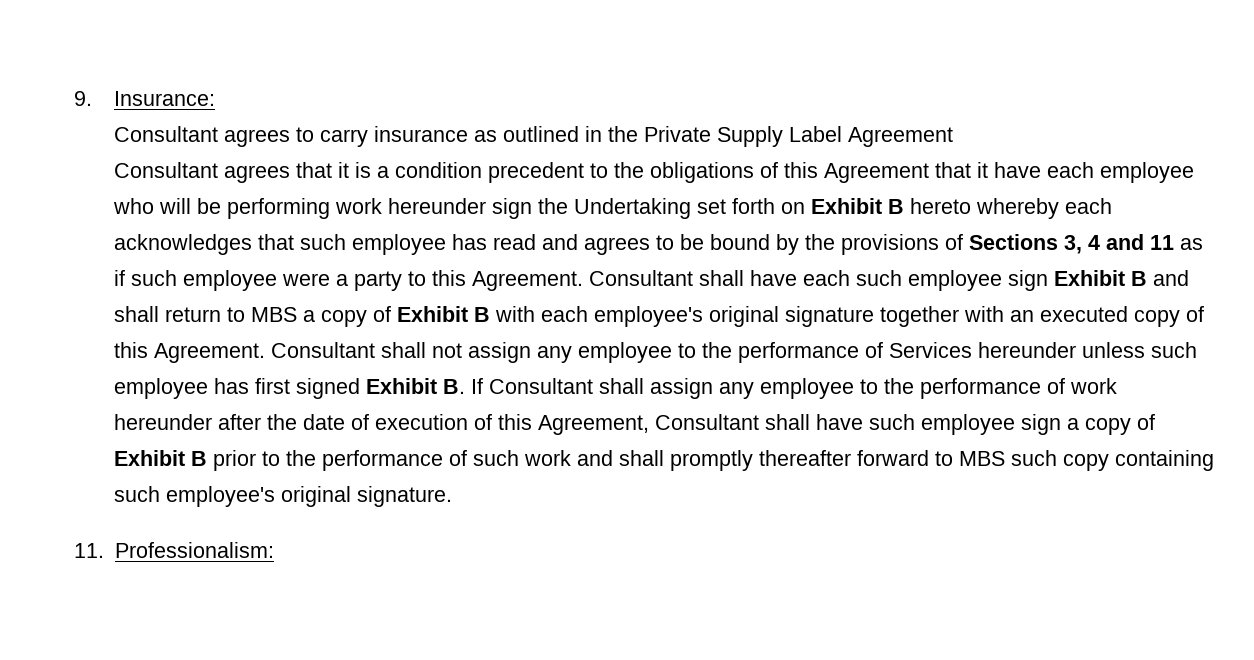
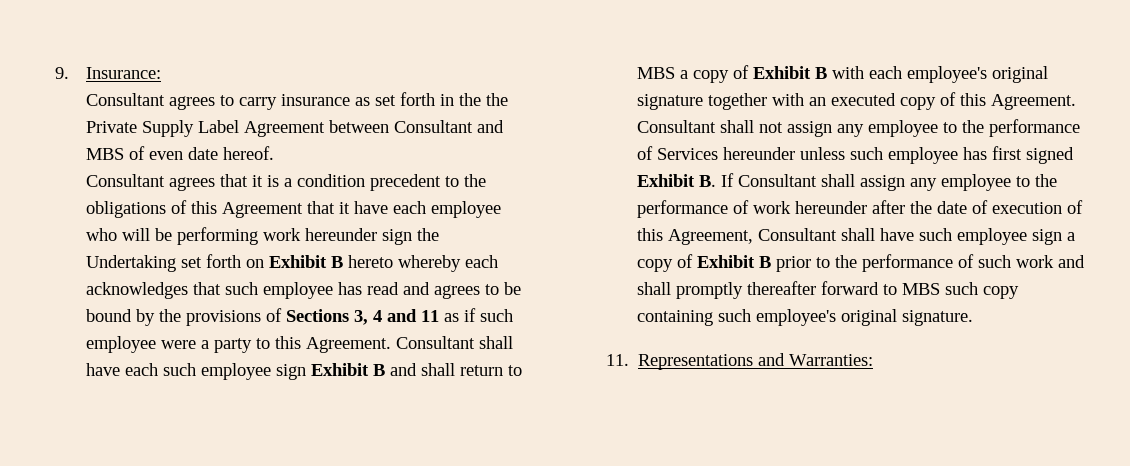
- Consultant agrees to carry insurance as outlined in the Private Supply Label Agreement
+ Consultant agrees to carry insurance as set forth in the the Private Supply Label Agreement between Consultant and MBS of even date hereof.
- 11. Professionalism:
+ 11. Representations and Warranties:

